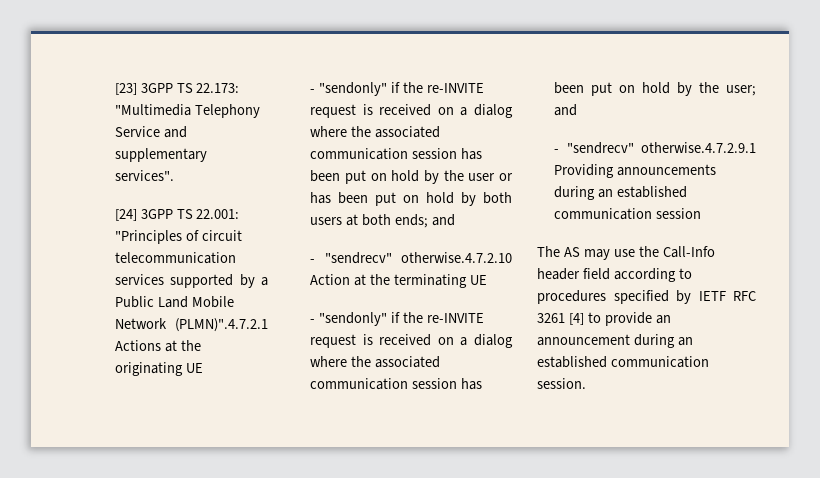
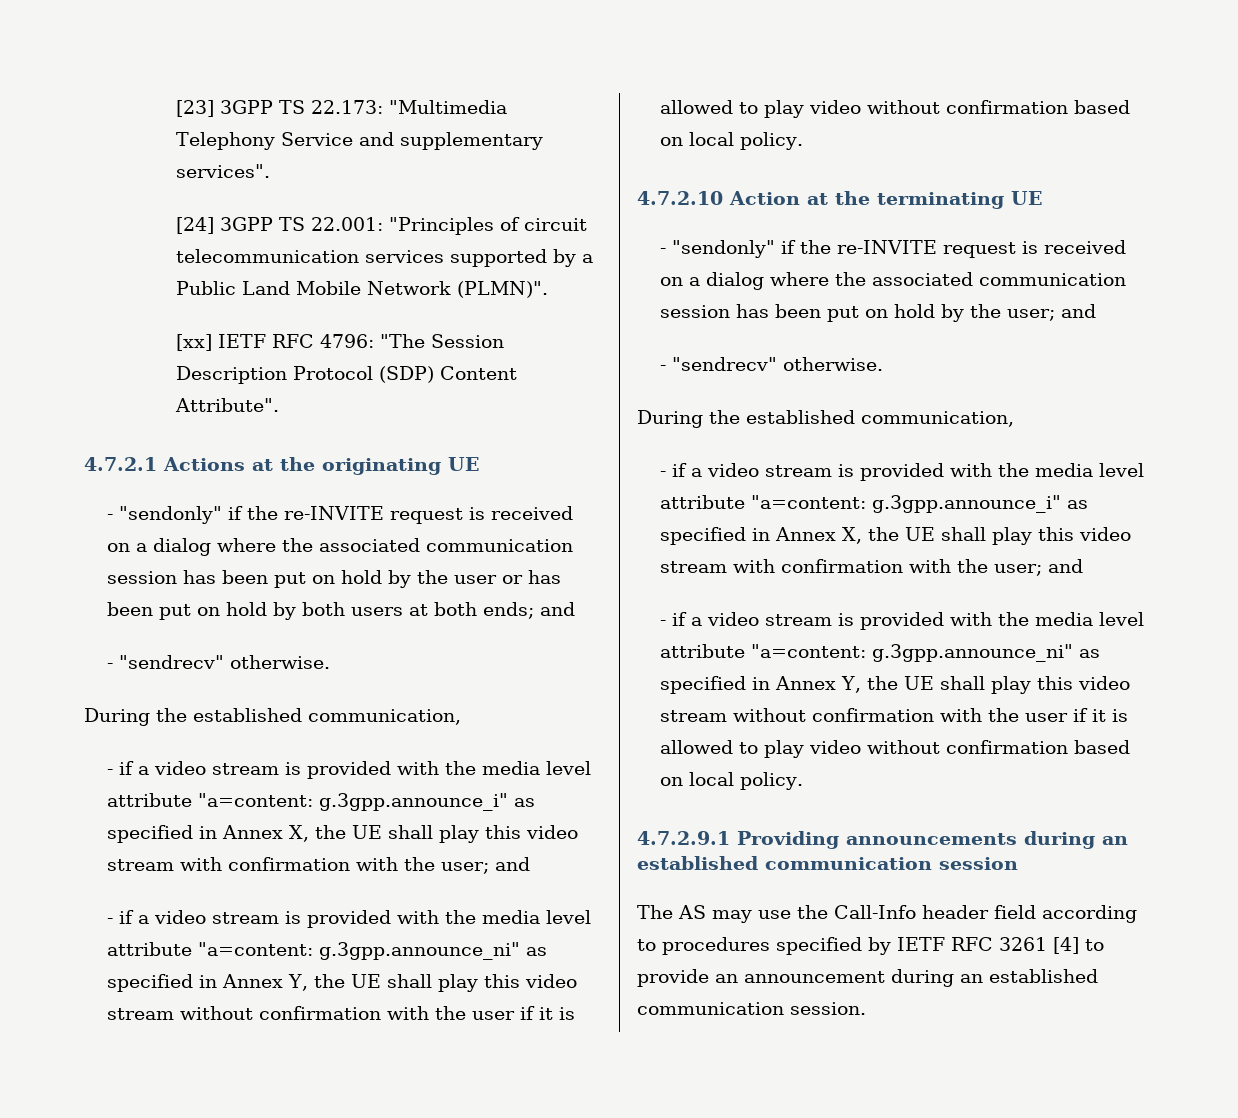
- [24] 3GPP TS 22.001: "Principles of circuit telecommunication services supported by a Public Land Mobile Network (PLMN)".4.7.2.1 Actions at the originating UE
+ [24] 3GPP TS 22.001: "Principles of circuit telecommunication services supported by a Public Land Mobile Network (PLMN)".
+ [xx] IETF RFC 4796: "The Session Description Protocol (SDP) Content Attribute".
+ 4.7.2.1 Actions at the originating UE
  - "sendonly" if the re-INVITE request is received on a dialog where the associated communication session has been put on hold by the user or has been put on hold by both users at both ends; and
- - "sendrecv" otherwise.4.7.2.10 Action at the terminating UE
+ - "sendrecv" otherwise.
+ During the established communication,
+ - if a video stream is provided with the media level attribute "a=content: g.3gpp.announce_i" as specified in Annex X, the UE shall play this video stream with confirmation with the user; and
+ - if a video stream is provided with the media level attribute "a=content: g.3gpp.announce_ni" as specified in Annex Y, the UE shall play this video stream without confirmation with the user if it is allowed to play video without confirmation based on local policy.
+ 4.7.2.10 Action at the terminating UE
  - "sendonly" if the re-INVITE request is received on a dialog where the associated communication session has been put on hold by the user; and
- - "sendrecv" otherwise.4.7.2.9.1 Providing announcements during an established communication session
+ - "sendrecv" otherwise.
+ During the established communication,
+ - if a video stream is provided with the media level attribute "a=content: g.3gpp.announce_i" as specified in Annex X, the UE shall play this video stream with confirmation with the user; and
+ - if a video stream is provided with the media level attribute "a=content: g.3gpp.announce_ni" as specified in Annex Y, the UE shall play this video stream without confirmation with the user if it is allowed to play video without confirmation based on local policy.
+ 4.7.2.9.1 Providing announcements during an established communication session

